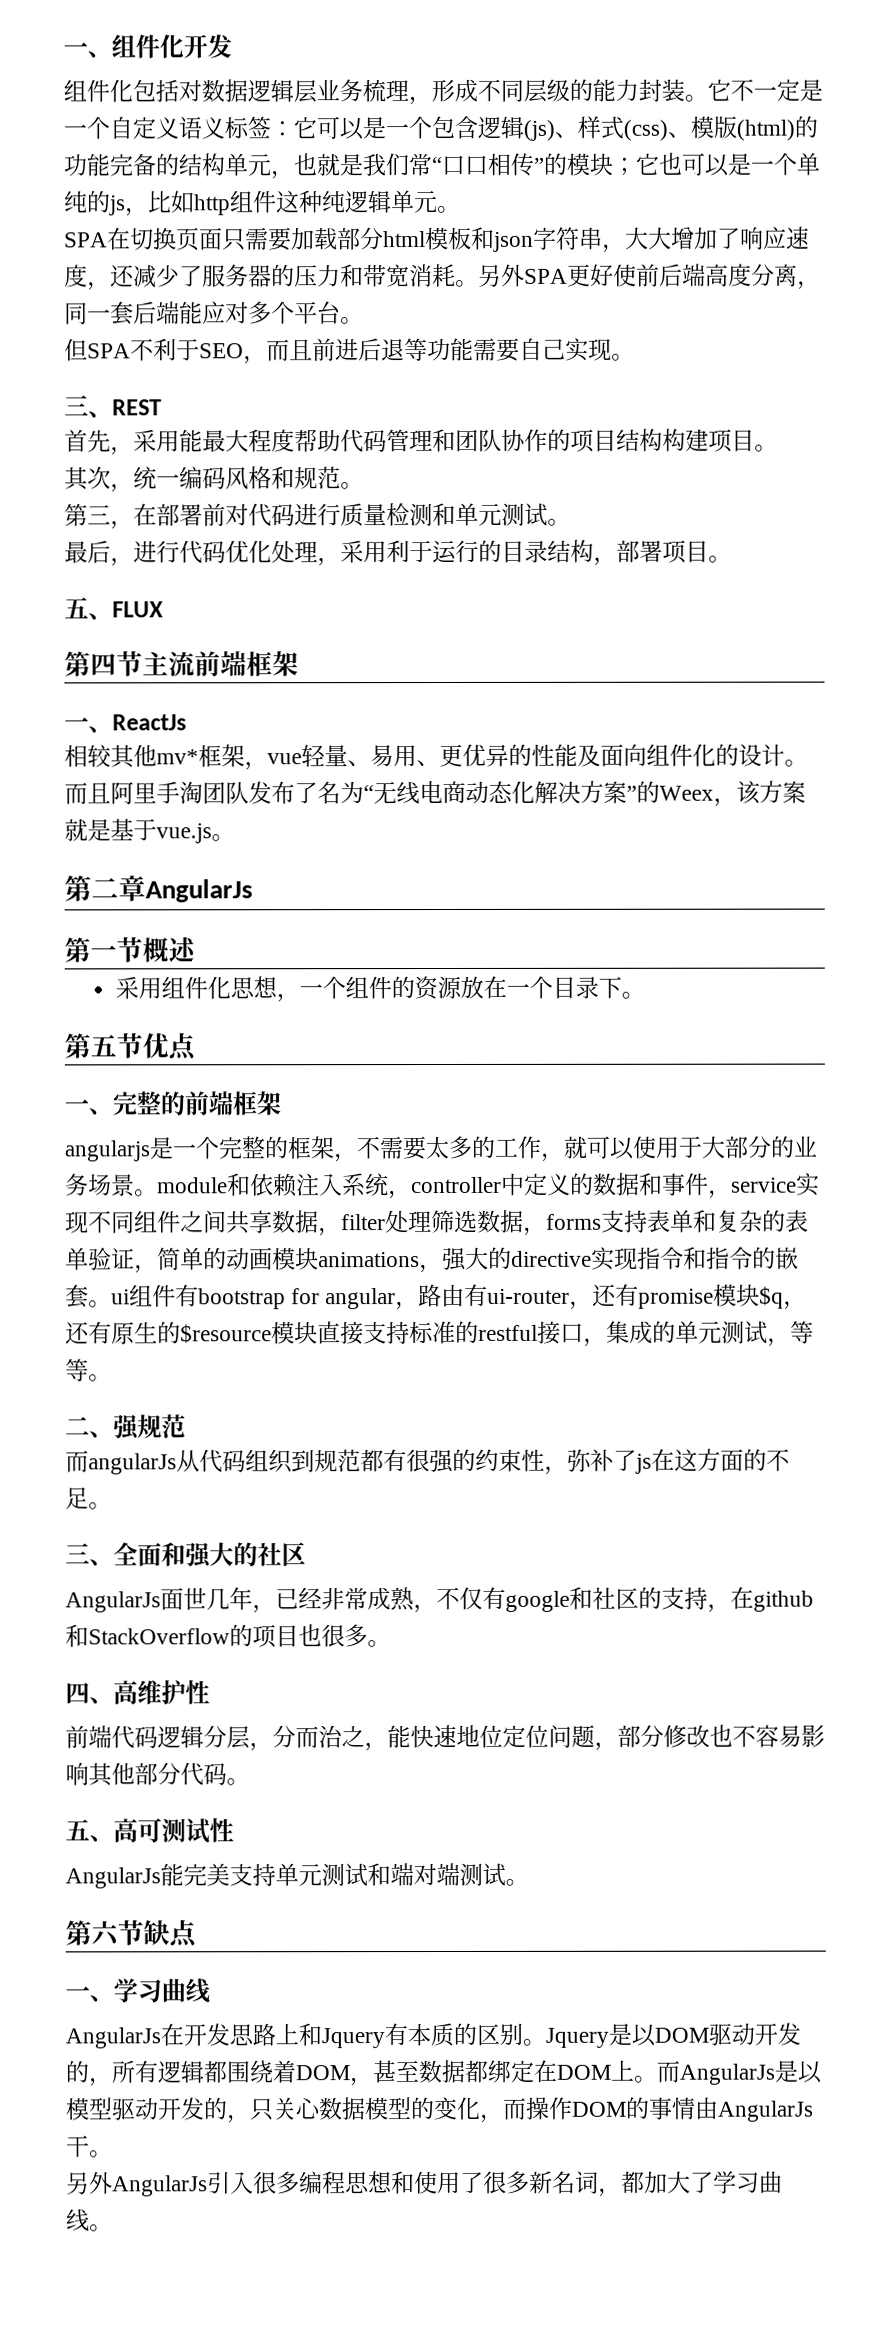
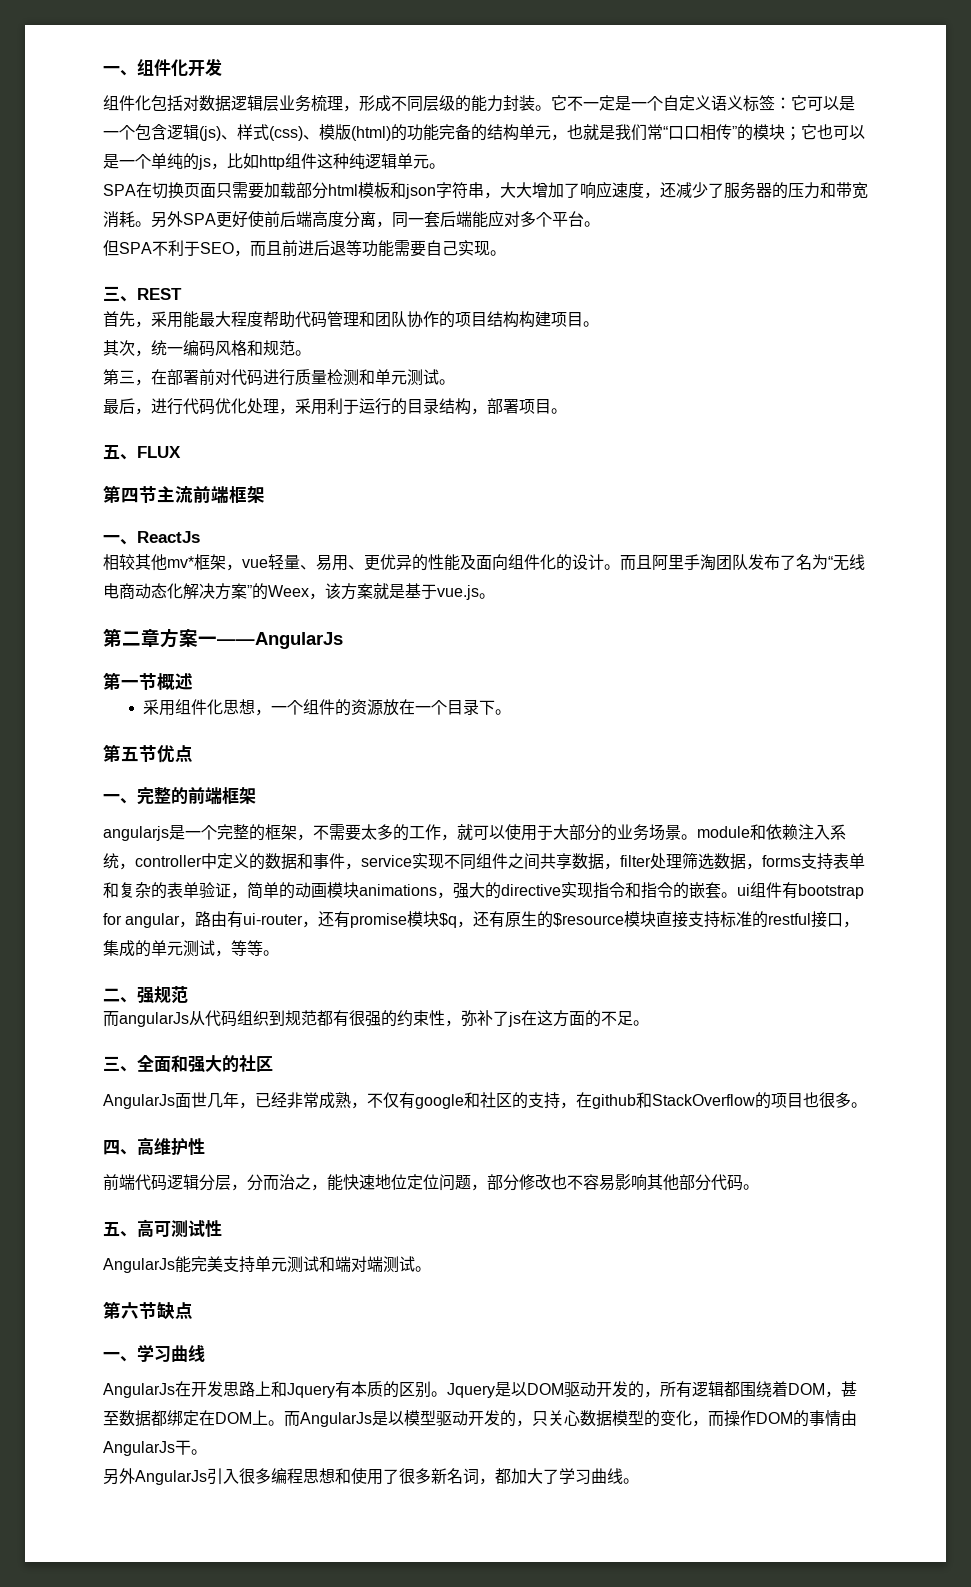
- 第二章AngularJs
+ 第二章方案一——AngularJs

